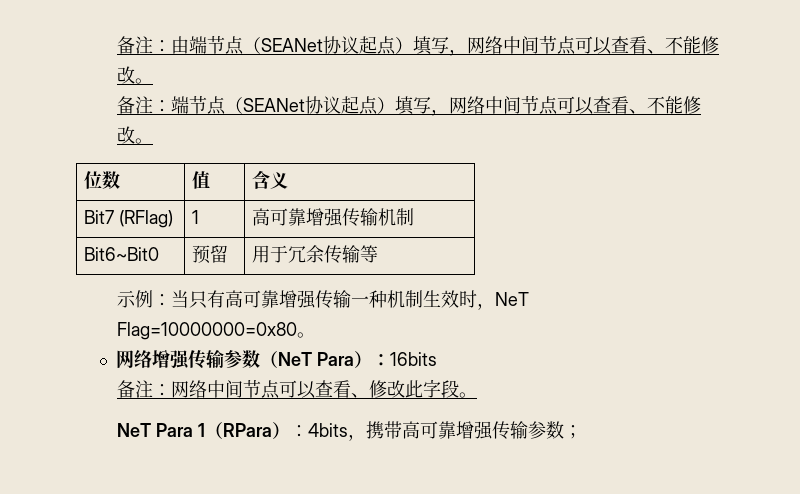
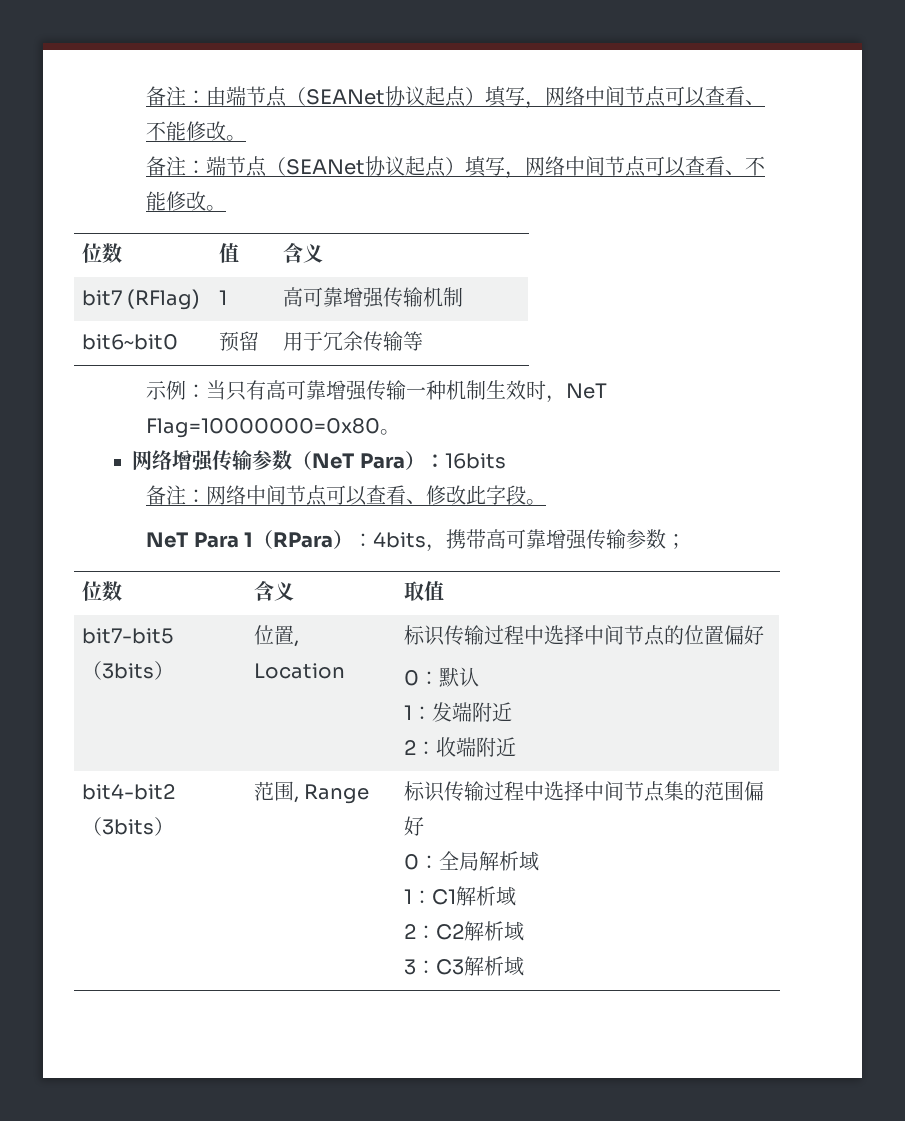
- Bit7 (RFlag) | 1 | 高可靠增强传输机制
+ bit7 (RFlag) | 1 | 高可靠增强传输机制
- Bit6~Bit0 | 预留 | 用于冗余传输等
+ bit6~bit0 | 预留 | 用于冗余传输等
+ 位数 | 含义 | 取值
+ bit7-bit5（3bits） | 位置, Location | 标识传输过程中选择中间节点的位置偏好
+ 0：默认
+ 1：发端附近
+ 2：收端附近
+ bit4-bit2（3bits） | 范围, Range | 标识传输过程中选择中间节点集的范围偏好
+ 0：全局解析域
+ 1：C1解析域
+ 2：C2解析域
+ 3：C3解析域

